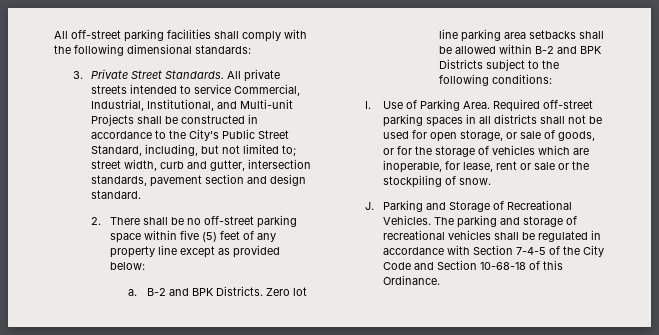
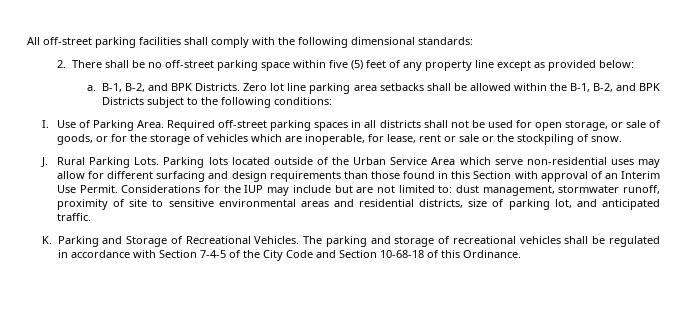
- 3. Private Street Standards. All private streets intended to service Commercial, Industrial, Institutional, and Multi-unit Projects shall be constructed in accordance to the City's Public Street Standard, including, but not limited to; street width, curb and gutter, intersection standards, pavement section and design standard.
- B-2 and BPK Districts.
+ B-1, B-2, and BPK Districts.
- Zero lot line parking area setbacks shall be allowed within B-2 and BPK Districts subject to the following conditions:
+ Zero lot line parking area setbacks shall be allowed within the B-1, B-2, and BPK Districts subject to the following conditions:
- J. Parking and Storage of Recreational Vehicles.
+ J. Rural Parking Lots. Parking lots located outside of the Urban Service Area which serve non-residential uses may allow for different surfacing and design requirements than those found in this Section with approval of an Interim Use Permit. Considerations for the IUP may include but are not limited to: dust management, stormwater runoff, proximity of site to sensitive environmental areas and residential districts, size of parking lot, and anticipated traffic.
+ K. Parking and Storage of Recreational Vehicles.

